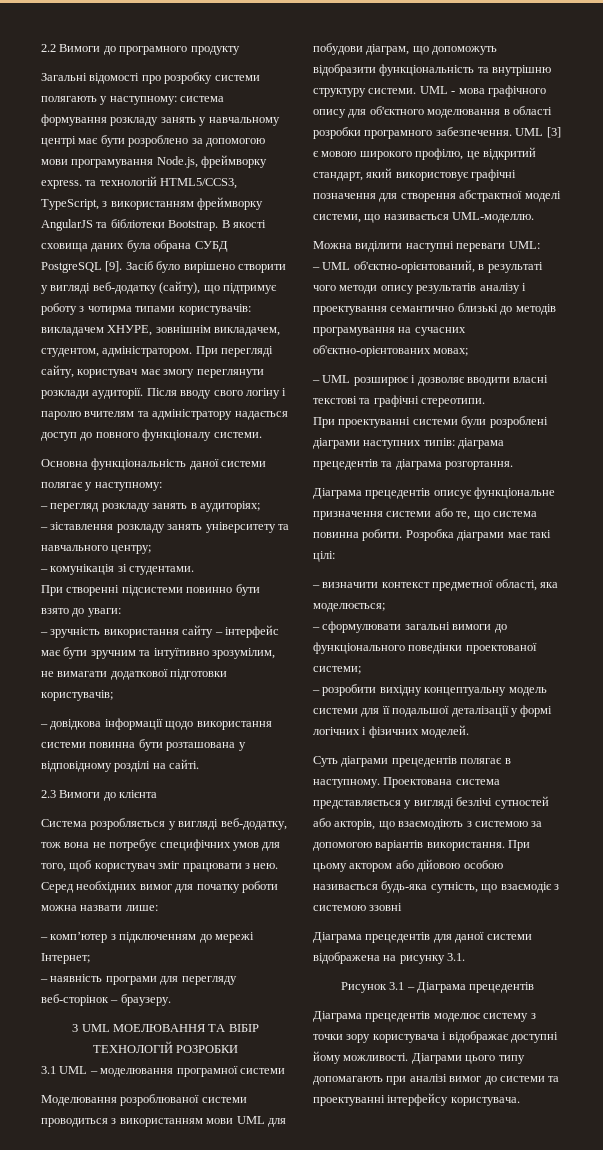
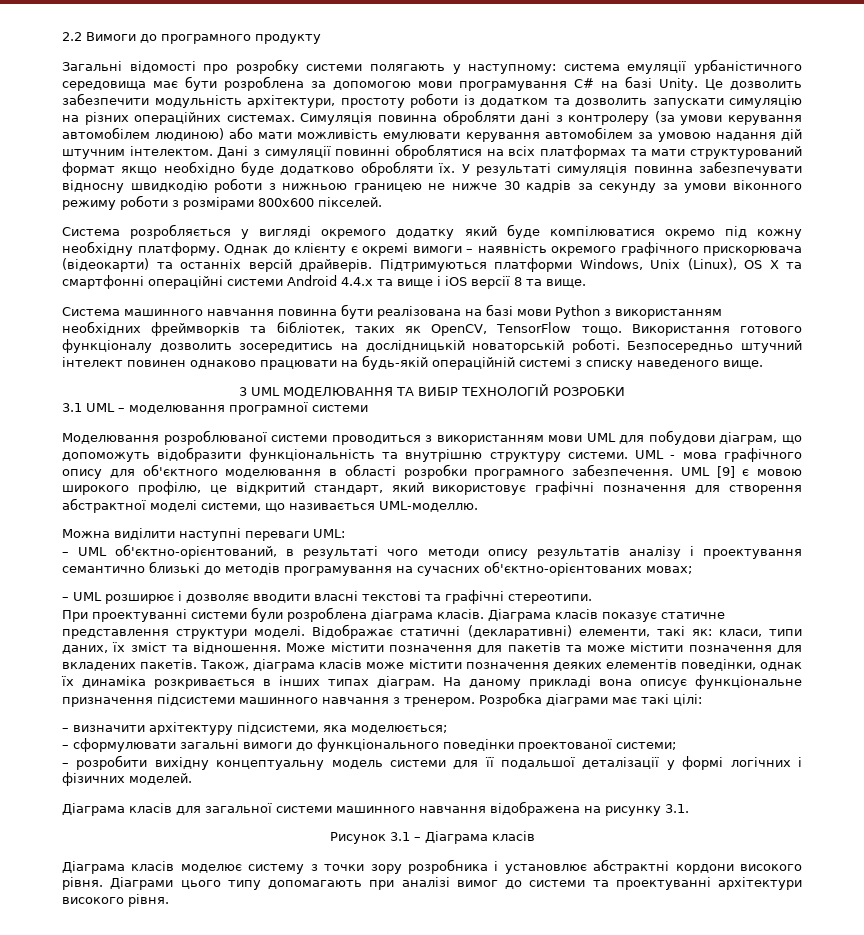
- Загальні відомості про розробку системи полягають у наступному: система формування розкладу занять у навчальному центрі має бути розроблено за допомогою мови програмування Node.js, фреймворку express. та технологій HTML5/CCS3, ТуреScript, з використанням фреймворку AngularJS та бібліотеки Bootstrap. В якості сховища даних була обрана СУБД PostgreSQL [9]. Засіб було вирішено створити у вигляді веб-додатку (сайту), що підтримує роботу з чотирма типами користувачів: викладачем ХНУРЕ, зовнішнім викладачем, студентом, адміністратором. При перегляді сайту, користувач має змогу переглянути розклади аудиторії. Після вводу свого логіну і паролю вчителям та адміністратору надається доступ до повного функціоналу системи.
- Основна функціональність даної системи полягає у наступному:
- – перегляд розкладу занять в аудиторіях;
- – зіставлення розкладу занять університету та навчального центру;
- – комунікація зі студентами.
- При створенні підсистеми повинно бути взято до уваги:
- – зручність використання сайту – інтерфейс має бути зручним та інтуїтивно зрозумілим, не вимагати додаткової підготовки користувачів;
- – довідкова інформації щодо використання системи повинна бути розташована у відповідному розділі на сайті.
- 2.3 Вимоги до клієнта
- Система розробляється у вигляді веб-додатку, тож вона не потребує специфічних умов для того, щоб користувач зміг працювати з нею. Серед необхідних вимог для початку роботи можна назвати лише:
- – комп’ютер з підключенням до мережі Інтернет;
- – наявність програми для перегляду веб-сторінок – браузеру.
+ Загальні відомості про розробку системи полягають у наступному: система емуляції урбаністичного середовища має бути розроблена за допомогою мови програмування C# на базі Unity. Це дозволить забезпечити модульність архітектури, простоту роботи із додатком та дозволить запускати симуляцію на різних операційних системах. Симуляція повинна обробляти дані з контролеру (за умови керування автомобілем людиною) або мати можливість емулювати керування автомобілем за умовою надання дій штучним інтелектом. Дані з симуляції повинні оброблятися на всіх платформах та мати структурований формат якщо необхідно буде додатково обробляти їх. У результаті симуляція повинна забезпечувати відносну швидкодію роботи з нижньою границею не нижче 30 кадрів за секунду за умови віконного режиму роботи з розмірами 800x600 пікселей.
+ Система розробляється у вигляді окремого додатку який буде компілюватися окремо під кожну необхідну платформу. Однак до клієнту є окремі вимоги – наявність окремого графічного прискорювача (відеокарти) та останніх версій драйверів. Підтримуються платформи Windows, Unix (Linux), OS X та смартфонні операційні системи Android 4.4.x та вище і iOS версії 8 та вище.
+ Система машинного навчання повинна бути реалізована на базі мови Python з використанням необхідних фреймворків та бібліотек, таких як OpenCV, TensorFlow тощо. Використання готового функціоналу дозволить зосередитись на дослідницькій новаторській роботі. Безпосередньо штучний інтелект повинен однаково працювати на будь-якій операційній системі з списку наведеного вище.
- 3 UML МОЕЛЮВАННЯ ТА ВІБІР ТЕХНОЛОГІЙ РОЗРОБКИ
+ 3 UML МОДЕЛЮВАННЯ ТА ВИБІР ТЕХНОЛОГІЙ РОЗРОБКИ
- UML [3] є мовою широкого профілю, це відкритий стандарт, який використовує графічні позначення для створення абстрактної моделі системи, що називається UML-моделлю.
+ UML [9] є мовою широкого профілю, це відкритий стандарт, який використовує графічні позначення для створення абстрактної моделі системи, що називається UML-моделлю.
- При проектуванні системи були розроблені діаграми наступних типів: діаграма прецедентів та діаграма розгортання.
- Діаграма прецедентів описує функціональне призначення системи або те, що система повинна робити.
+ При проектуванні системи були розроблена діаграма класів. Діаграма класів показує статичне представлення структури моделі. Відображає статичні (декларативні) елементи, такі як: класи, типи даних, їх зміст та відношення. Може містити позначення для пакетів та може містити позначення для вкладених пакетів. Також, діаграма класів може містити позначення деяких елементів поведінки, однак їх динаміка розкривається в інших типах діаграм. На даному прикладі вона описує функціональне призначення підсистеми машинного навчання з тренером.
- – визначити контекст предметної області, яка моделюється;
+ – визначити архітектуру підсистеми, яка моделюється;
- Суть діаграми прецедентів полягає в наступному. Проектована система представляється у вигляді безлічі сутностей або акторів, що взаємодіють з системою за допомогою варіантів використання. При цьому актором або дійовою особою називається будь-яка сутність, що взаємодіє з системою ззовні
- Діаграма прецедентів для даної системи відображена на рисунку 3.1.
+ Діаграма класів для загальної системи машинного навчання відображена на рисунку 3.1.
- Рисунок 3.1 – Діаграма прецедентів
- Діаграма прецедентів моделює систему з точки зору користувача і відображає доступні йому можливості.
+ Рисунок 3.1 – Діаграма класів
+ Діаграма класів моделює систему з точки зору розробника і установлює абстрактні кордони високого рівня.
- Діаграми цього типу допомагають при аналізі вимог до системи та проектуванні інтерфейсу користувача.
+ Діаграми цього типу допомагають при аналізі вимог до системи та проектуванні архітектури високого рівня.

